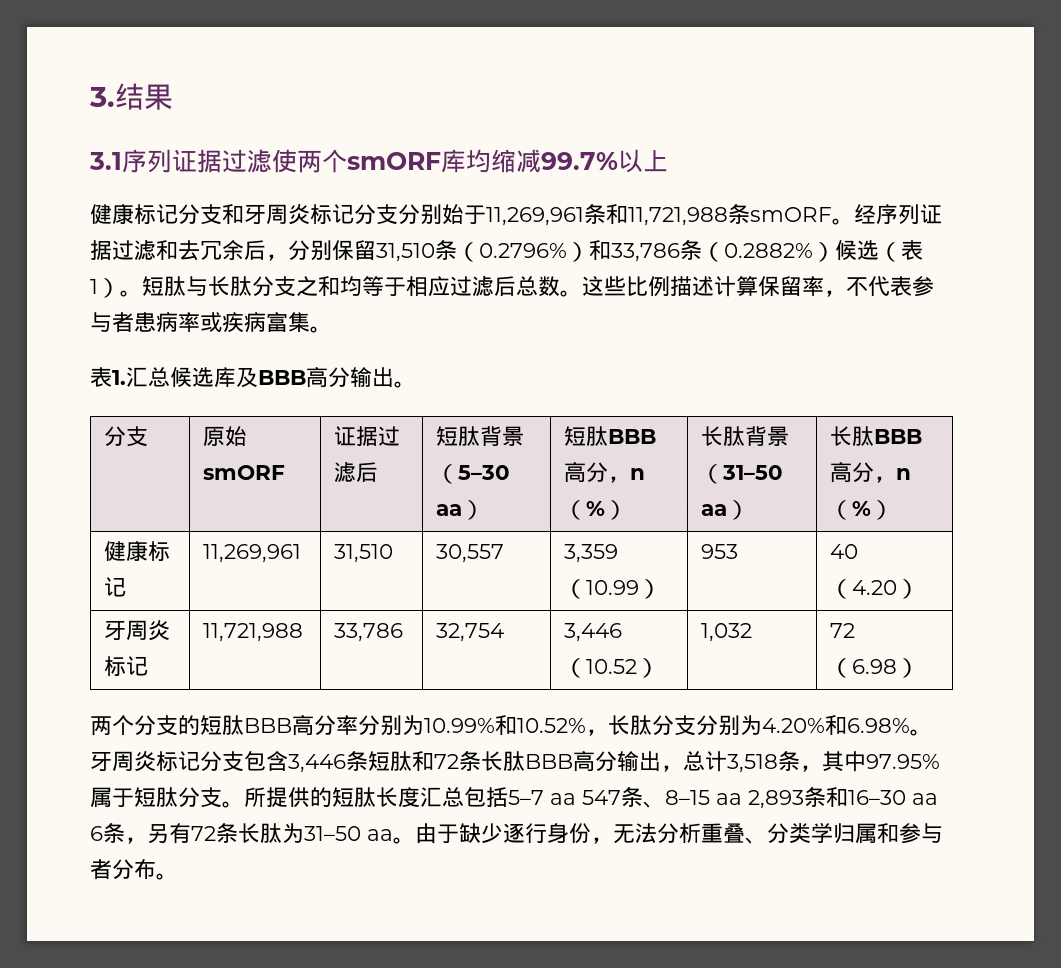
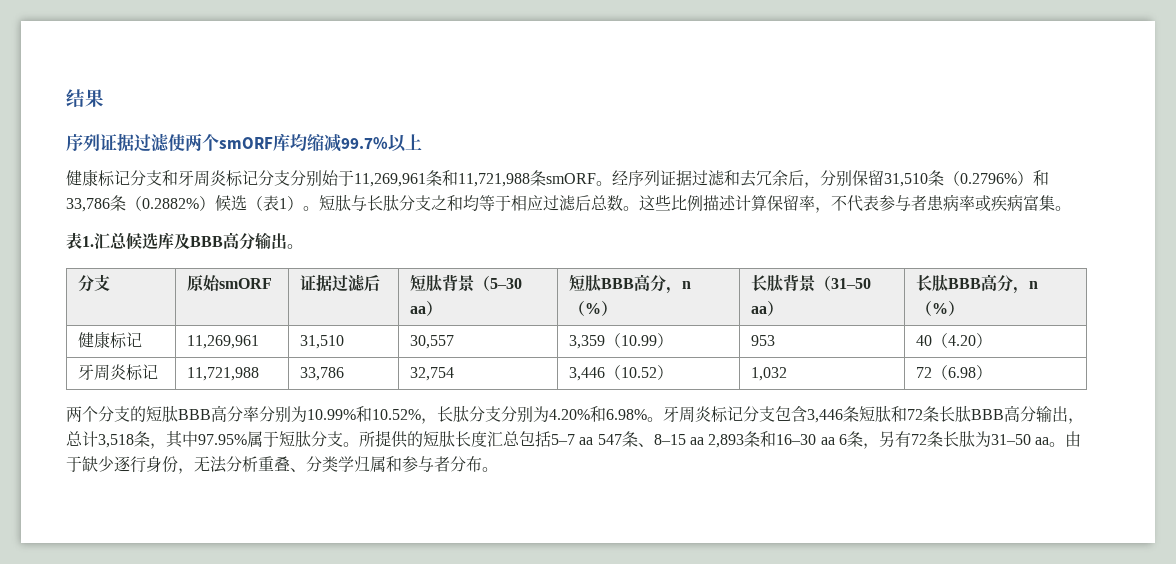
- 3.结果
+ 结果
- 3.1序列证据过滤使两个smORF库均缩减99.7%以上
+ 序列证据过滤使两个smORF库均缩减99.7%以上

